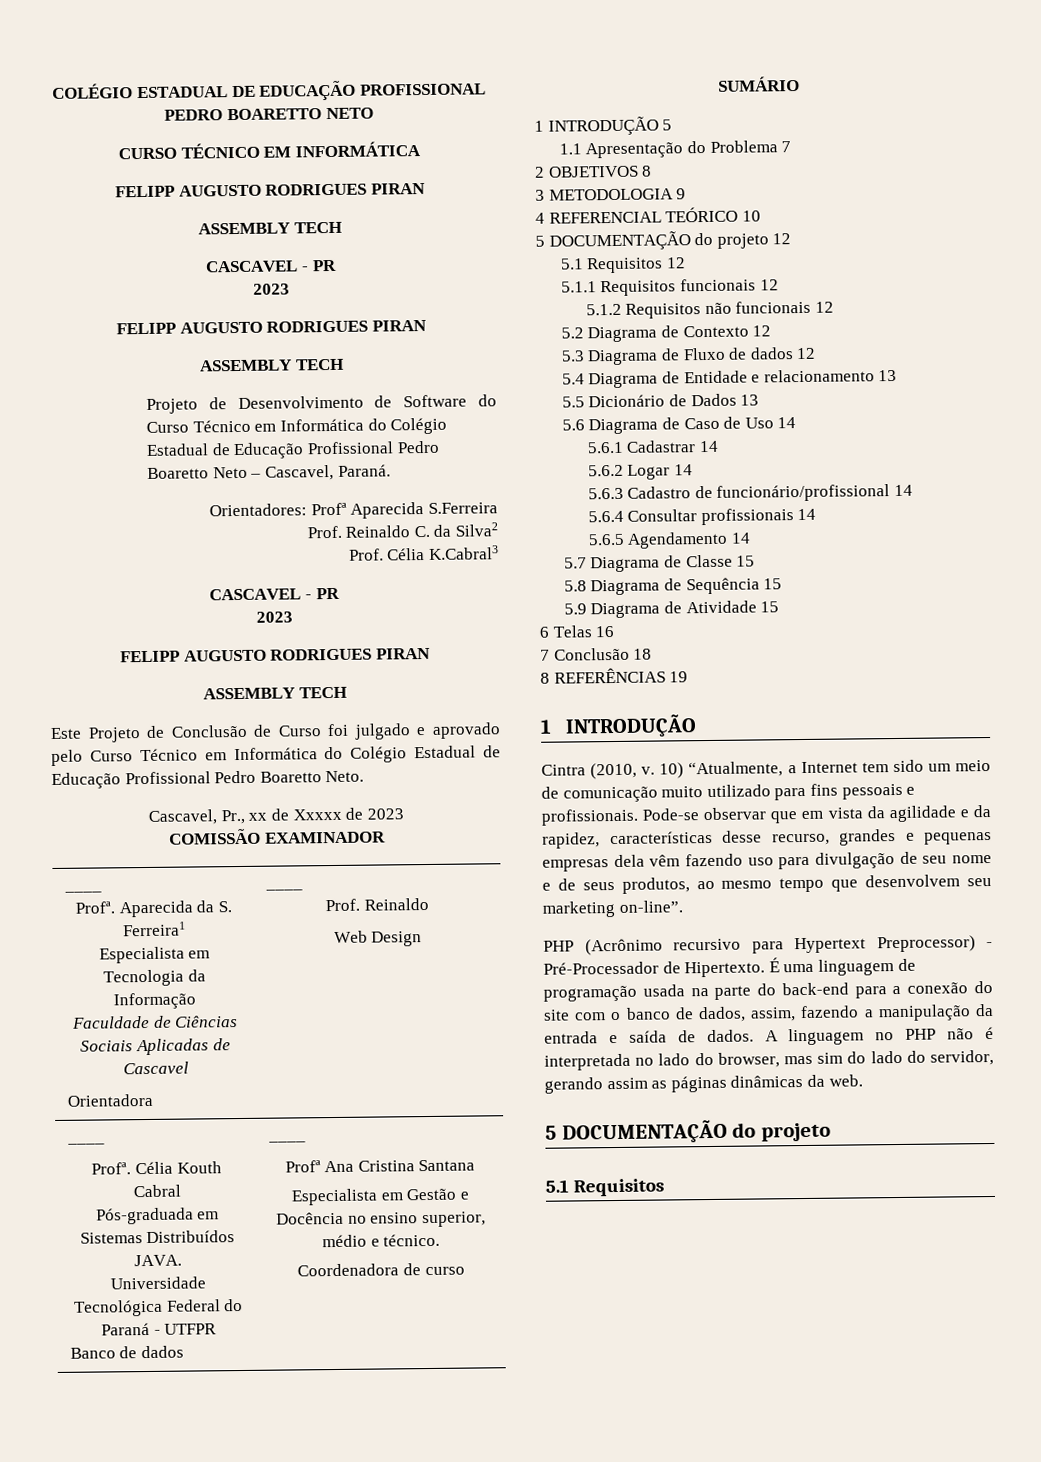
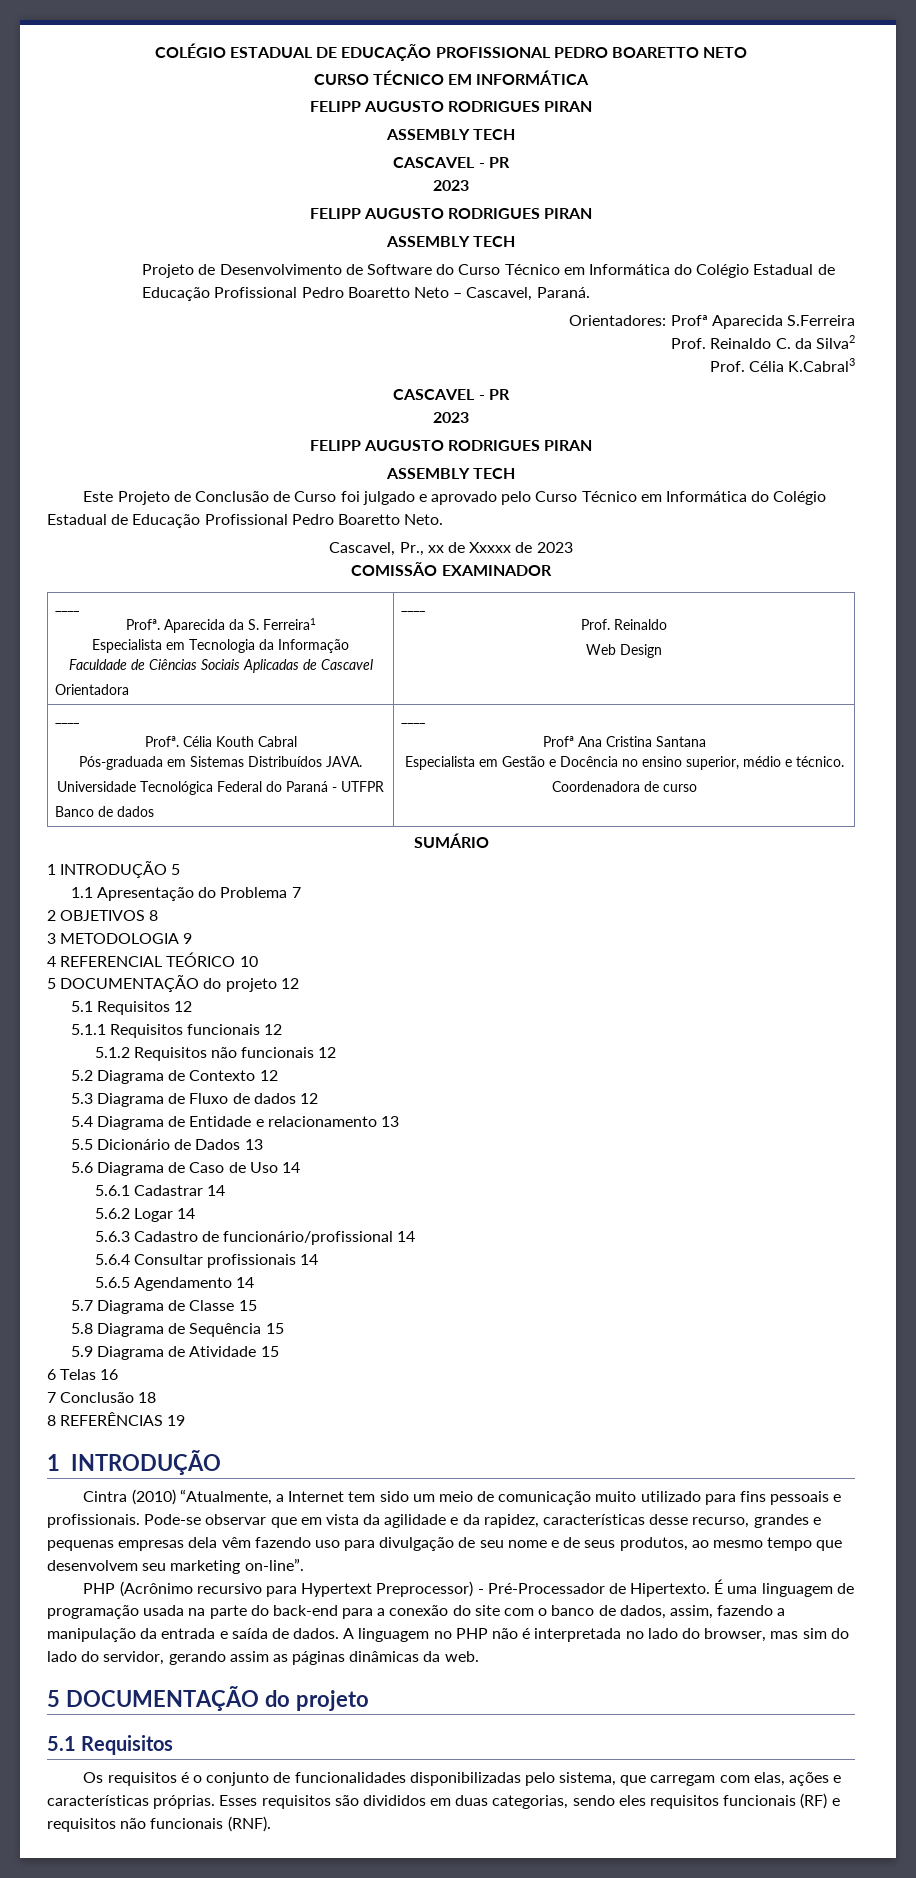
- Cintra (2010, v. 10) “Atualmente, a Internet tem sido um meio de comunicação muito utilizado para fins pessoais e profissionais.
+ Cintra (2010) “Atualmente, a Internet tem sido um meio de comunicação muito utilizado para fins pessoais e profissionais.
+ Os requisitos é o conjunto de funcionalidades disponibilizadas pelo sistema, que carregam com elas, ações e características próprias. Esses requisitos são divididos em duas categorias, sendo eles requisitos funcionais (RF) e requisitos não funcionais (RNF).

